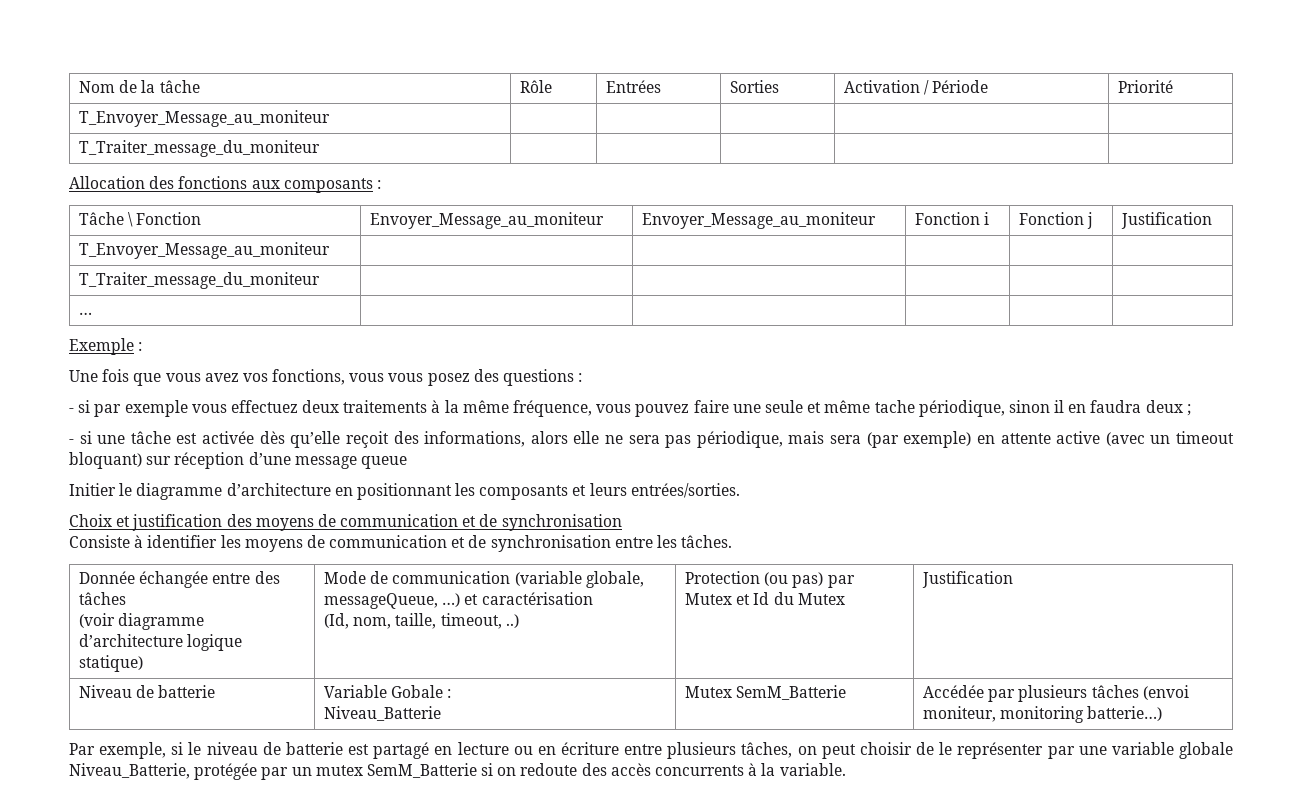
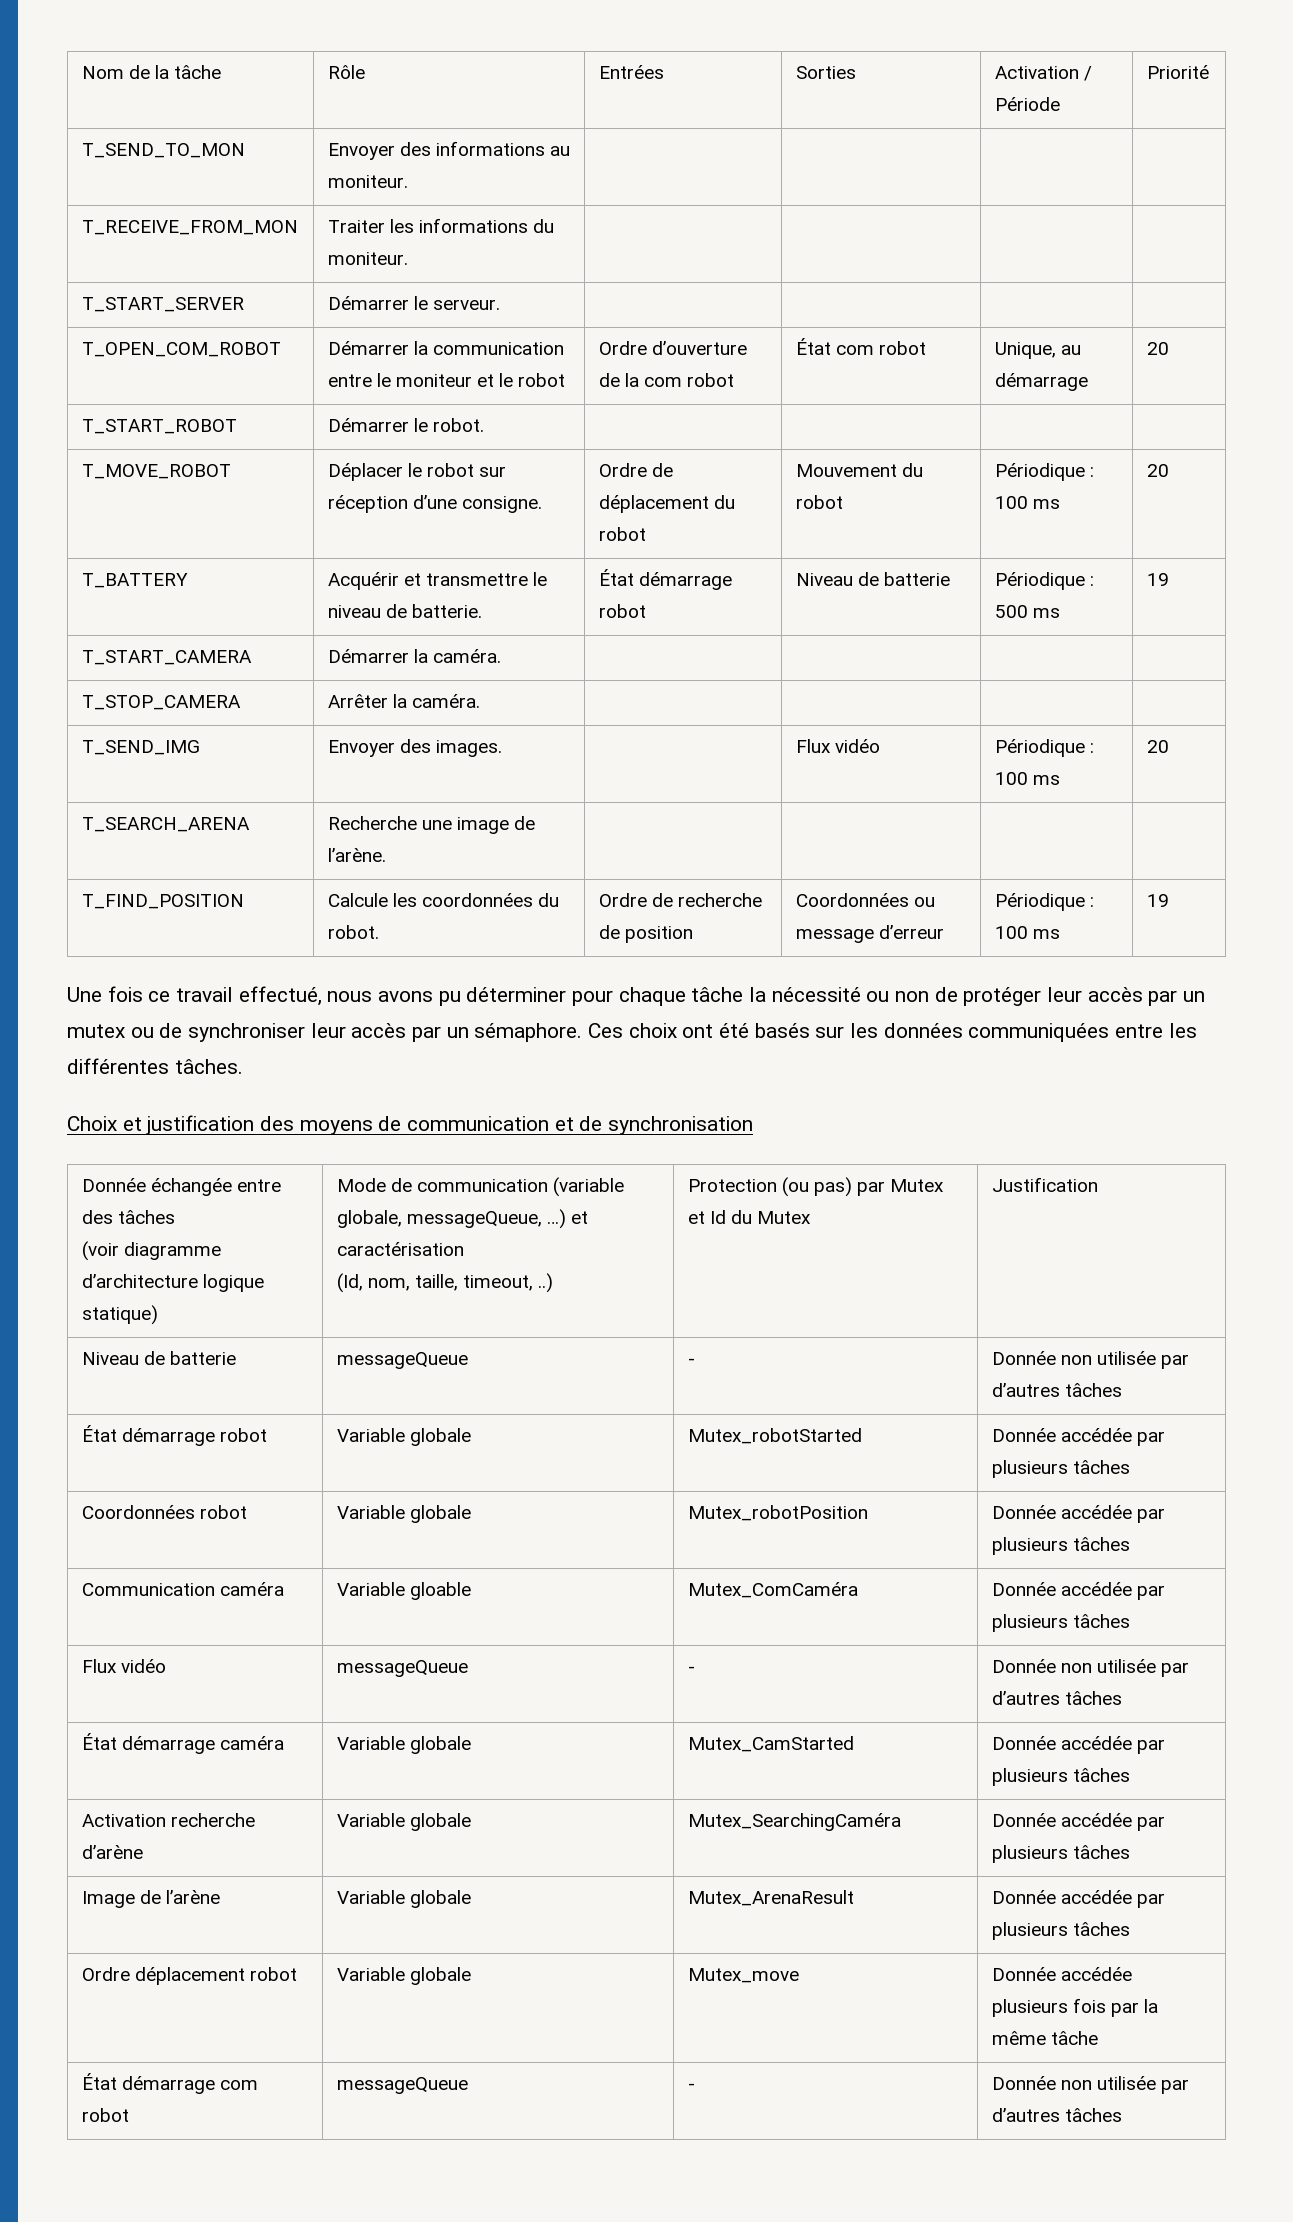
  Nom de la tâche | Rôle | Entrées | Sorties | Activation / Période | Priorité
- T_Envoyer_Message_au_moniteur | | | | |
- T_Traiter_message_du_moniteur | | | | |
- Allocation des fonctions aux composants :
- Tâche \ Fonction | Envoyer_Message_au_moniteur | Envoyer_Message_au_moniteur | Fonction i | Fonction j | Justification
- T_Envoyer_Message_au_moniteur | | | | |
- T_Traiter_message_du_moniteur | | | | |
- … | | | | |
- Exemple :
- Une fois que vous avez vos fonctions, vous vous posez des questions :
- - si par exemple vous effectuez deux traitements à la même fréquence, vous pouvez faire une seule et même tache périodique, sinon il en faudra deux ;
- - si une tâche est activée dès qu’elle reçoit des informations, alors elle ne sera pas périodique, mais sera (par exemple) en attente active (avec un timeout bloquant) sur réception d’une message queue
- Initier le diagramme d’architecture en positionnant les composants et leurs entrées/sorties.
+ T_SEND_TO_MON | Envoyer des informations au moniteur. | | | |
+ T_RECEIVE_FROM_MON | Traiter les informations du moniteur. | | | |
+ T_START_SERVER | Démarrer le serveur. | | | |
+ T_OPEN_COM_ROBOT | Démarrer la communication entre le moniteur et le robot | Ordre d’ouverture de la com robot | État com robot | Unique, au démarrage | 20
+ T_START_ROBOT | Démarrer le robot. | | | |
+ T_MOVE_ROBOT | Déplacer le robot sur réception d’une consigne. | Ordre de déplacement du robot | Mouvement du robot | Périodique : 100 ms | 20
+ T_BATTERY | Acquérir et transmettre le niveau de batterie. | État démarrage robot | Niveau de batterie | Périodique : 500 ms | 19
+ T_START_CAMERA | Démarrer la caméra. | | | |
+ T_STOP_CAMERA | Arrêter la caméra. | | | |
+ T_SEND_IMG | Envoyer des images. | | Flux vidéo | Périodique : 100 ms | 20
+ T_SEARCH_ARENA | Recherche une image de l’arène. | | | |
+ T_FIND_POSITION | Calcule les coordonnées du robot. | Ordre de recherche de position | Coordonnées ou message d’erreur | Périodique : 100 ms | 19
+ Une fois ce travail effectué, nous avons pu déterminer pour chaque tâche la nécessité ou non de protéger leur accès par un mutex ou de synchroniser leur accès par un sémaphore. Ces choix ont été basés sur les données communiquées entre les différentes tâches.
- Consiste à identifier les moyens de communication et de synchronisation entre les tâches.
- Niveau de batterie | Variable Gobale :
- Niveau_Batterie | Mutex SemM_Batterie | Accédée par plusieurs tâches (envoi moniteur, monitoring batterie…)
- Par exemple, si le niveau de batterie est partagé en lecture ou en écriture entre plusieurs tâches, on peut choisir de le représenter par une variable globale Niveau_Batterie, protégée par un mutex SemM_Batterie si on redoute des accès concurrents à la variable.
+ Niveau de batterie | messageQueue | - | Donnée non utilisée par d’autres tâches
+ État démarrage robot | Variable globale | Mutex_robotStarted | Donnée accédée par plusieurs tâches
+ Coordonnées robot | Variable globale | Mutex_robotPosition | Donnée accédée par plusieurs tâches
+ Communication caméra | Variable gloable | Mutex_ComCaméra | Donnée accédée par plusieurs tâches
+ Flux vidéo | messageQueue | - | Donnée non utilisée par d’autres tâches
+ État démarrage caméra | Variable globale | Mutex_CamStarted | Donnée accédée par plusieurs tâches
+ Activation recherche d’arène | Variable globale | Mutex_SearchingCaméra | Donnée accédée par plusieurs tâches
+ Image de l’arène | Variable globale | Mutex_ArenaResult | Donnée accédée par plusieurs tâches
+ Ordre déplacement robot | Variable globale | Mutex_move | Donnée accédée plusieurs fois par la même tâche
+ État démarrage com robot | messageQueue | - | Donnée non utilisée par d’autres tâches

